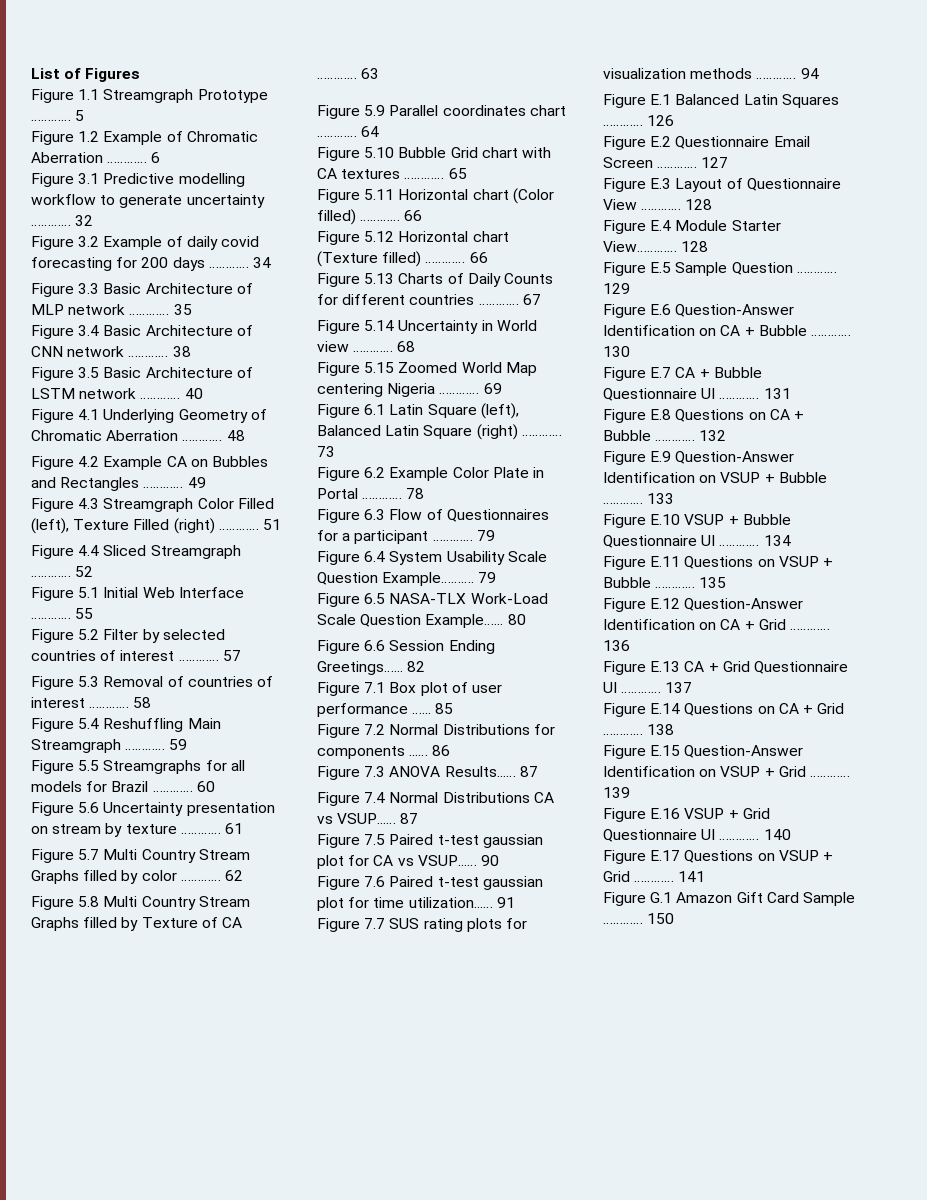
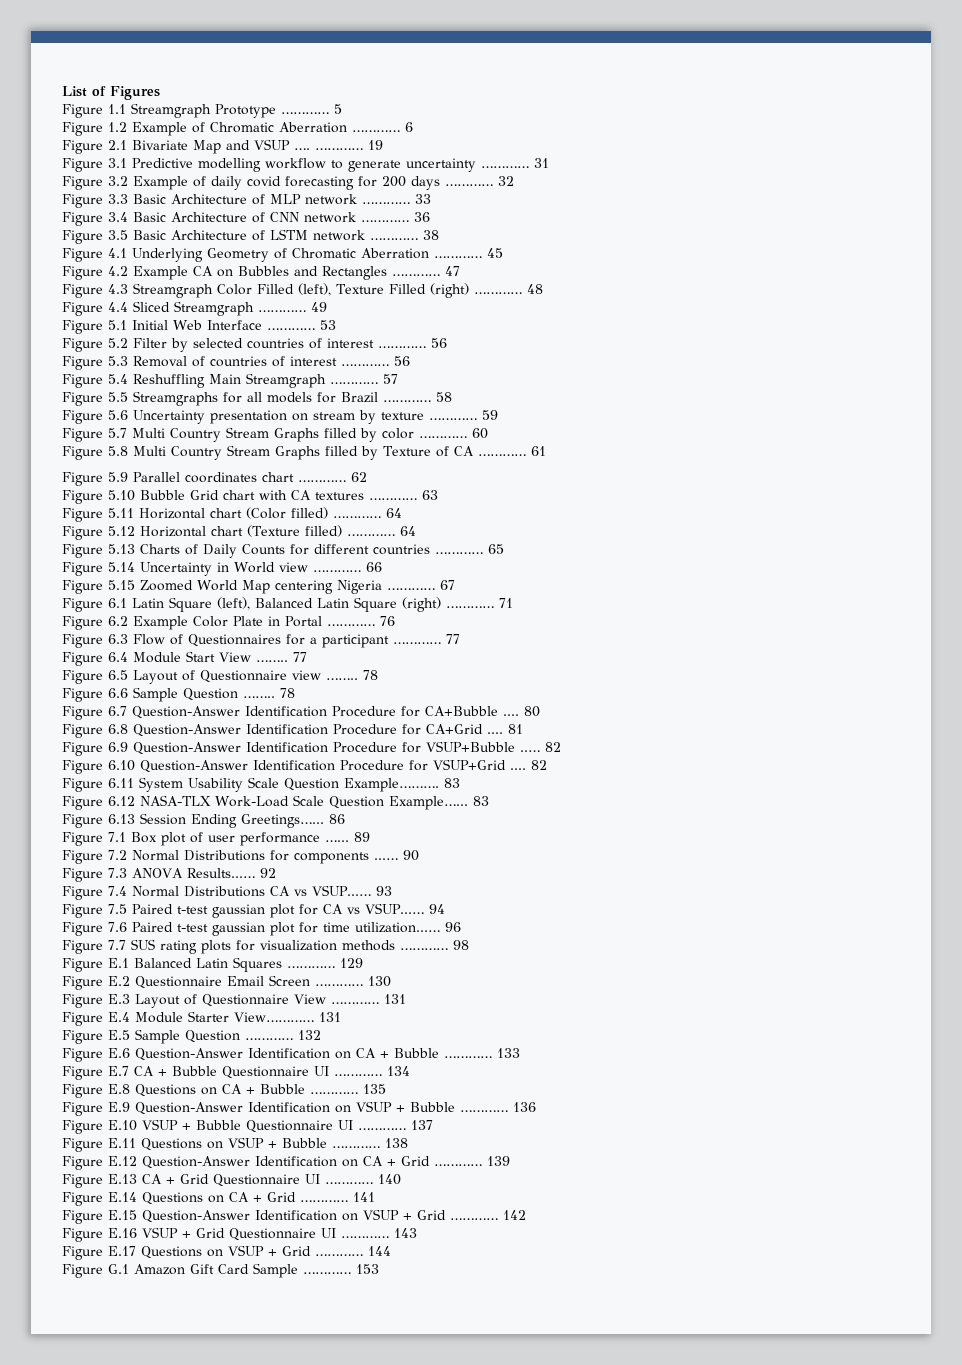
+ Figure 2.1 Bivariate Map and VSUP …. ………… 19
- 32
+ 31
- 34
+ 32
- 35
+ 33
- 38
+ 36
- 40
+ 38
- 48
+ 45
- 49
+ 47
- 51
+ 48
- 52
+ 49
- 55
+ 53
- Figure 5.2 Filter by selected countries of interest ………… 57
+ Figure 5.2 Filter by selected countries of interest ………… 56
- Figure 5.3 Removal of countries of interest ………… 58
+ Figure 5.3 Removal of countries of interest ………… 56
- 59
+ 57
- 60
+ 58
- 61
+ 59
- 62
+ 60
- 63
+ 61
- 64
+ 62
- 65
+ 63
- Figure 5.11 Horizontal chart (Color filled) ………… 66
+ Figure 5.11 Horizontal chart (Color filled) ………… 64
- Figure 5.12 Horizontal chart (Texture filled) ………… 66
+ Figure 5.12 Horizontal chart (Texture filled) ………… 64
- 67
+ 65
- 68
+ 66
- 69
+ 67
- 73
+ 71
- 78
+ 76
- Figure 6.3 Flow of Questionnaires for a participant ………… 79
+ Figure 6.3 Flow of Questionnaires for a participant ………… 77
- Figure 6.4 System Usability Scale Question Example………. 79
- Figure 6.5 NASA-TLX Work-Load Scale Question Example…... 80
- Figure 6.6 Session Ending Greetings…...
+ Figure 6.4 Module Start View …….. 77
+ Figure 6.5 Layout of Questionnaire view …….. 78
+ Figure 6.6 Sample Question …….. 78
+ Figure 6.7 Question-Answer Identification Procedure for CA+Bubble .... 80
+ Figure 6.8 Question-Answer Identification Procedure for CA+Grid .... 81
+ Figure 6.9 Question-Answer Identification Procedure for VSUP+Bubble ..… 82
+ Figure 6.10 Question-Answer Identification Procedure for VSUP+Grid .... 82
+ Figure 6.11 System Usability Scale Question Example………. 83
+ Figure 6.12 NASA-TLX Work-Load Scale Question Example…... 83
+ Figure 6.13 Session Ending Greetings…...
- 82
+ 86
- 85
+ 89
- 86
+ 90
- Figure 7.3 ANOVA Results...… 87
+ Figure 7.3 ANOVA Results...… 92
- Figure 7.4 Normal Distributions CA vs VSUP...… 87
+ Figure 7.4 Normal Distributions CA vs VSUP...… 93
- 90
+ 94
- 91
+ 96
- 94
+ 98
- 126
+ 129
- 127
+ 130
- Figure E.3 Layout of Questionnaire View ………… 128
+ Figure E.3 Layout of Questionnaire View ………… 131
- Figure E.4 Module Starter View………… 128
+ Figure E.4 Module Starter View………… 131
- 129
+ 132
- 130
+ 133
- 131
+ 134
- 132
+ 135
- 133
+ 136
- 134
+ 137
- 135
+ 138
- 136
+ 139
- 137
+ 140
- 138
+ 141
- 139
+ 142
- 140
+ 143
- 141
+ 144
- 150
+ 153

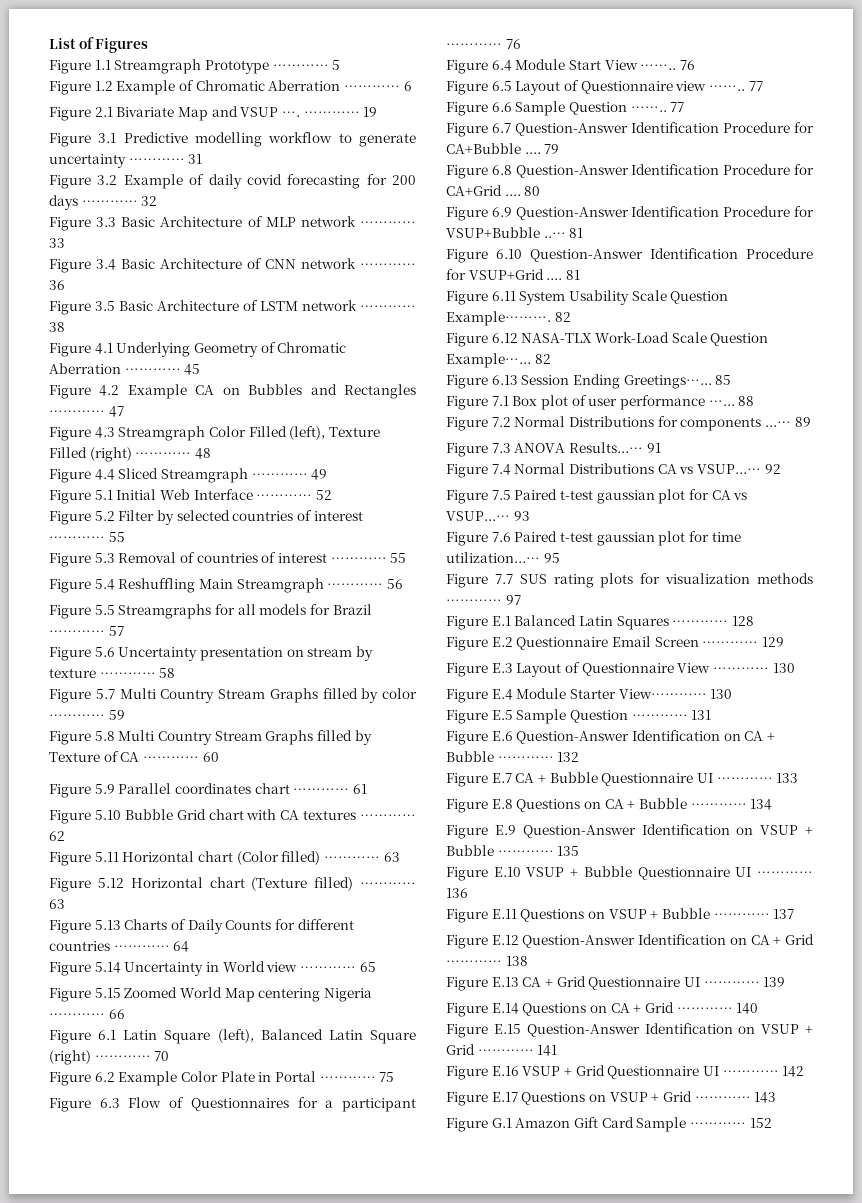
- 53
+ 52
- Figure 5.2 Filter by selected countries of interest ………… 56
+ Figure 5.2 Filter by selected countries of interest ………… 55
- Figure 5.3 Removal of countries of interest ………… 56
+ Figure 5.3 Removal of countries of interest ………… 55
- 57
+ 56
- 58
+ 57
- 59
+ 58
- 60
+ 59
- 61
+ 60
- 62
+ 61
- 63
+ 62
- Figure 5.11 Horizontal chart (Color filled) ………… 64
+ Figure 5.11 Horizontal chart (Color filled) ………… 63
- Figure 5.12 Horizontal chart (Texture filled) ………… 64
+ Figure 5.12 Horizontal chart (Texture filled) ………… 63
- 65
+ 64
- 66
+ 65
- 67
+ 66
- 71
+ 70
- 76
+ 75
- Figure 6.3 Flow of Questionnaires for a participant ………… 77
+ Figure 6.3 Flow of Questionnaires for a participant ………… 76
- Figure 6.4 Module Start View …….. 77
+ Figure 6.4 Module Start View …….. 76
- Figure 6.5 Layout of Questionnaire view …….. 78
+ Figure 6.5 Layout of Questionnaire view …….. 77
- Figure 6.6 Sample Question …….. 78
+ Figure 6.6 Sample Question …….. 77
- 80
+ 79
- 81
+ 80
- Figure 6.9 Question-Answer Identification Procedure for VSUP+Bubble ..… 82
+ Figure 6.9 Question-Answer Identification Procedure for VSUP+Bubble ..… 81
- Figure 6.10 Question-Answer Identification Procedure for VSUP+Grid .... 82
+ Figure 6.10 Question-Answer Identification Procedure for VSUP+Grid .... 81
- Figure 6.11 System Usability Scale Question Example………. 83
+ Figure 6.11 System Usability Scale Question Example………. 82
- Figure 6.12 NASA-TLX Work-Load Scale Question Example…... 83
+ Figure 6.12 NASA-TLX Work-Load Scale Question Example…... 82
- 86
+ 85
- 89
+ 88
- 90
+ 89
- 92
+ 91
- 93
+ 92
- 94
+ 93
- 96
+ 95
- 98
+ 97
- 129
+ 128
- 130
+ 129
- Figure E.3 Layout of Questionnaire View ………… 131
+ Figure E.3 Layout of Questionnaire View ………… 130
- Figure E.4 Module Starter View………… 131
+ Figure E.4 Module Starter View………… 130
- 132
+ 131
- 133
+ 132
- 134
+ 133
- 135
+ 134
- 136
+ 135
- 137
+ 136
- 138
+ 137
- 139
+ 138
- 140
+ 139
- 141
+ 140
- 142
+ 141
- 143
+ 142
- 144
+ 143
- 153
+ 152

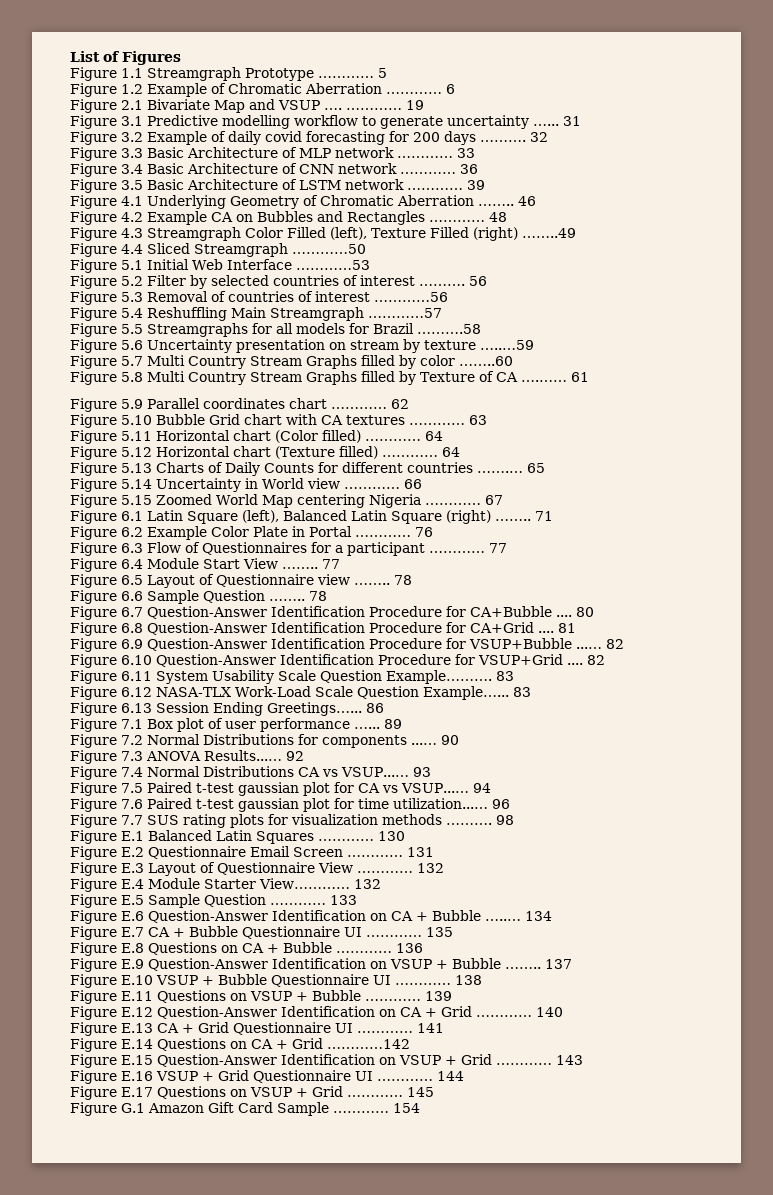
- Figure 3.1 Predictive modelling workflow to generate uncertainty …………
+ Figure 3.1 Predictive modelling workflow to generate uncertainty …...
- Figure 3.2 Example of daily covid forecasting for 200 days …………
+ Figure 3.2 Example of daily covid forecasting for 200 days ……….
- 38
+ 39
- Figure 4.1 Underlying Geometry of Chromatic Aberration ………… 45
+ Figure 4.1 Underlying Geometry of Chromatic Aberration …….. 46
- 47
+ 48
- Figure 4.3 Streamgraph Color Filled (left), Texture Filled (right) ………… 48
+ Figure 4.3 Streamgraph Color Filled (left), Texture Filled (right) ……..49
- Figure 4.4 Sliced Streamgraph ………… 49
+ Figure 4.4 Sliced Streamgraph …………50
- Figure 5.1 Initial Web Interface ………… 52
+ Figure 5.1 Initial Web Interface …………53
- Figure 5.2 Filter by selected countries of interest ………… 55
+ Figure 5.2 Filter by selected countries of interest ………. 56
- Figure 5.3 Removal of countries of interest ………… 55
+ Figure 5.3 Removal of countries of interest …………56
- Figure 5.4 Reshuffling Main Streamgraph ………… 56
+ Figure 5.4 Reshuffling Main Streamgraph …………57
- Figure 5.5 Streamgraphs for all models for Brazil ………… 57
+ Figure 5.5 Streamgraphs for all models for Brazil ……….58
- Figure 5.6 Uncertainty presentation on stream by texture ………… 58
+ Figure 5.6 Uncertainty presentation on stream by texture …..…59
- Figure 5.7 Multi Country Stream Graphs filled by color ………… 59
+ Figure 5.7 Multi Country Stream Graphs filled by color ……..60
- Figure 5.8 Multi Country Stream Graphs filled by Texture of CA ………… 60
+ Figure 5.8 Multi Country Stream Graphs filled by Texture of CA ….…… 61
- 61
+ 62
- 62
+ 63
- Figure 5.11 Horizontal chart (Color filled) ………… 63
+ Figure 5.11 Horizontal chart (Color filled) ………… 64
- Figure 5.12 Horizontal chart (Texture filled) ………… 63
+ Figure 5.12 Horizontal chart (Texture filled) ………… 64
- Figure 5.13 Charts of Daily Counts for different countries ………… 64
+ Figure 5.13 Charts of Daily Counts for different countries …….… 65
- 65
+ 66
- 66
+ 67
- Figure 6.1 Latin Square (left), Balanced Latin Square (right) ………… 70
+ Figure 6.1 Latin Square (left), Balanced Latin Square (right) …….. 71
- 75
+ 76
- Figure 6.3 Flow of Questionnaires for a participant ………… 76
+ Figure 6.3 Flow of Questionnaires for a participant ………… 77
- Figure 6.4 Module Start View …….. 76
+ Figure 6.4 Module Start View …….. 77
- Figure 6.5 Layout of Questionnaire view …….. 77
+ Figure 6.5 Layout of Questionnaire view …….. 78
- Figure 6.6 Sample Question …….. 77
+ Figure 6.6 Sample Question …….. 78
- 79
+ 80
- 80
+ 81
- Figure 6.9 Question-Answer Identification Procedure for VSUP+Bubble ..… 81
+ Figure 6.9 Question-Answer Identification Procedure for VSUP+Bubble ...… 82
- Figure 6.10 Question-Answer Identification Procedure for VSUP+Grid .... 81
+ Figure 6.10 Question-Answer Identification Procedure for VSUP+Grid .... 82
- Figure 6.11 System Usability Scale Question Example………. 82
+ Figure 6.11 System Usability Scale Question Example………. 83
- Figure 6.12 NASA-TLX Work-Load Scale Question Example…... 82
+ Figure 6.12 NASA-TLX Work-Load Scale Question Example…... 83
- 85
+ 86
- 88
+ 89
- 89
+ 90
- 91
+ 92
- 92
+ 93
- 93
+ 94
- 95
+ 96
- Figure 7.7 SUS rating plots for visualization methods ………… 97
+ Figure 7.7 SUS rating plots for visualization methods ………. 98
- 128
+ 130
- 129
+ 131
- Figure E.3 Layout of Questionnaire View ………… 130
+ Figure E.3 Layout of Questionnaire View ………… 132
- Figure E.4 Module Starter View………… 130
+ Figure E.4 Module Starter View………… 132
- 131
+ 133
- Figure E.6 Question-Answer Identification on CA + Bubble ………… 132
+ Figure E.6 Question-Answer Identification on CA + Bubble …..… 134
- 133
+ 135
- 134
+ 136
- Figure E.9 Question-Answer Identification on VSUP + Bubble ………… 135
+ Figure E.9 Question-Answer Identification on VSUP + Bubble …….. 137
- 136
+ 138
- 137
+ 139
- 138
+ 140
- 139
+ 141
- Figure E.14 Questions on CA + Grid ………… 140
+ Figure E.14 Questions on CA + Grid …………142
- 141
+ 143
- 142
+ 144
- 143
+ 145
- 152
+ 154

